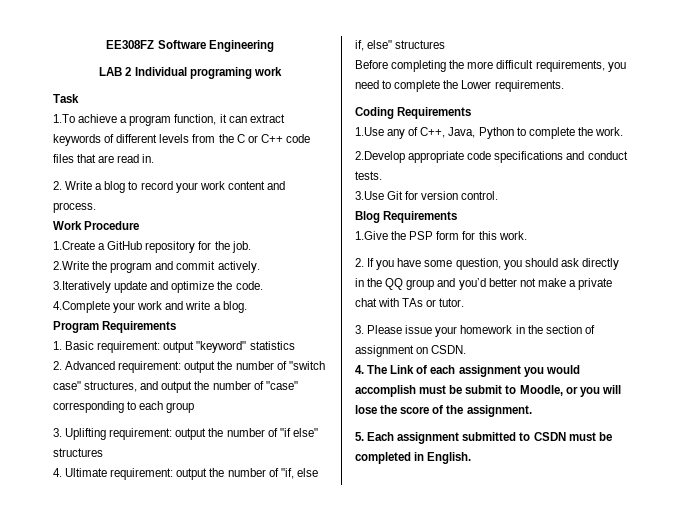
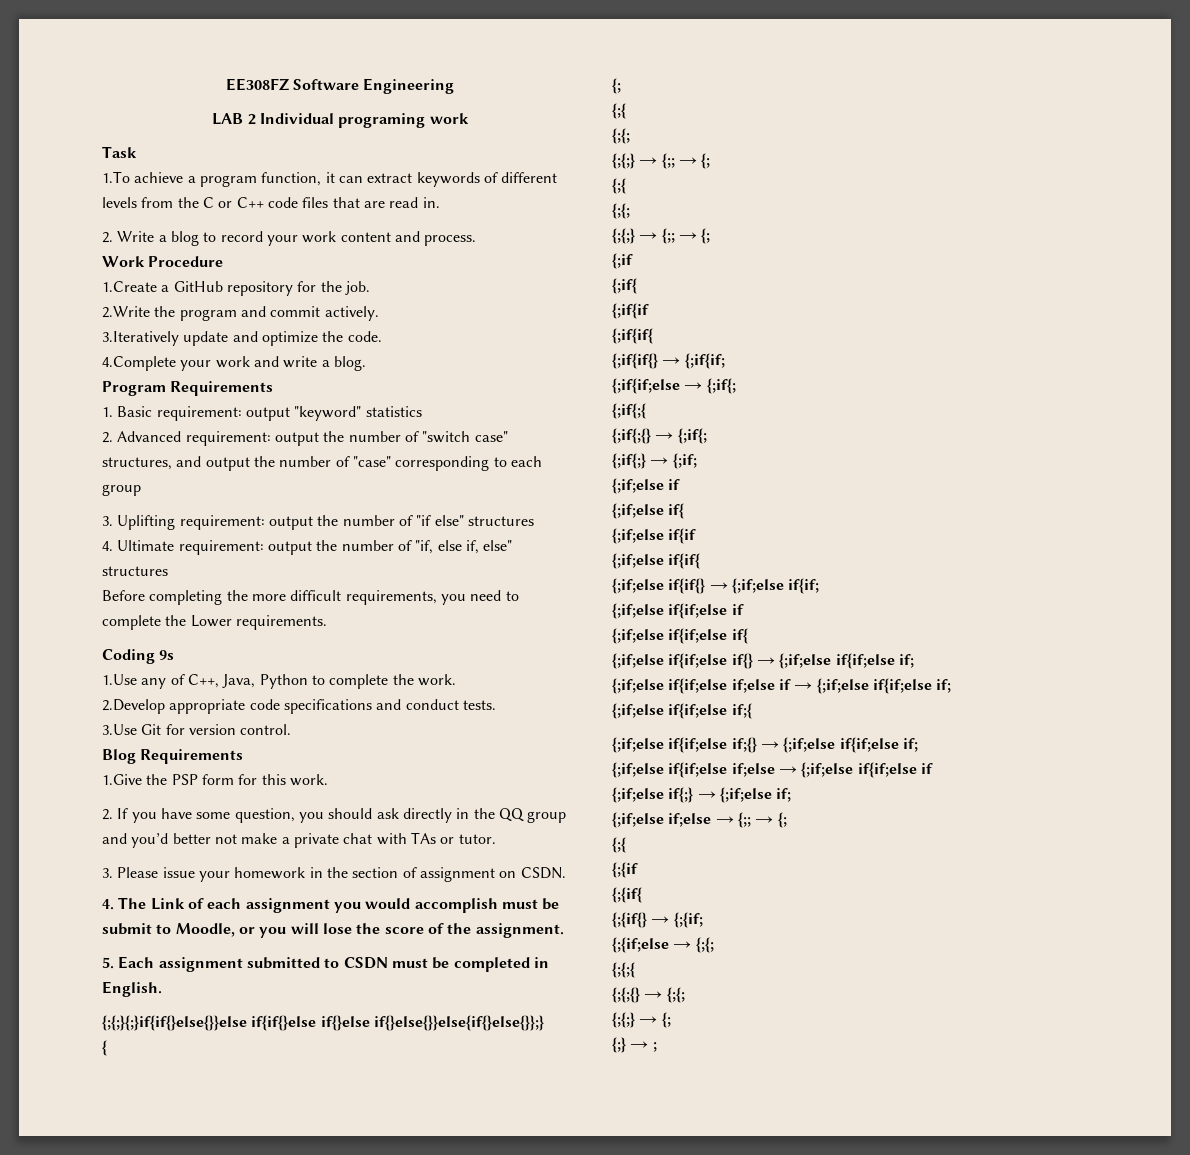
- Coding Requirements
+ Coding 9s
+ {;{;}{;}if{if{}else{}}else if{if{}else if{}else if{}else{}}else{if{}else{}};}
+ {
+ {;
+ {;{
+ {;{;
+ {;{;} → {;; → {;
+ {;{
+ {;{;
+ {;{;} → {;; → {;
+ {;if
+ {;if{
+ {;if{if
+ {;if{if{
+ {;if{if{} → {;if{if;
+ {;if{if;else → {;if{;
+ {;if{;{
+ {;if{;{} → {;if{;
+ {;if{;} → {;if;
+ {;if;else if
+ {;if;else if{
+ {;if;else if{if
+ {;if;else if{if{
+ {;if;else if{if{} → {;if;else if{if;
+ {;if;else if{if;else if
+ {;if;else if{if;else if{
+ {;if;else if{if;else if{} → {;if;else if{if;else if;
+ {;if;else if{if;else if;else if → {;if;else if{if;else if;
+ {;if;else if{if;else if;{
+ {;if;else if{if;else if;{} → {;if;else if{if;else if;
+ {;if;else if{if;else if;else → {;if;else if{if;else if
+ {;if;else if{;} → {;if;else if;
+ {;if;else if;else → {;; → {;
+ {;{
+ {;{if
+ {;{if{
+ {;{if{} → {;{if;
+ {;{if;else → {;{;
+ {;{;{
+ {;{;{} → {;{;
+ {;{;} → {;
+ {;} → ;

